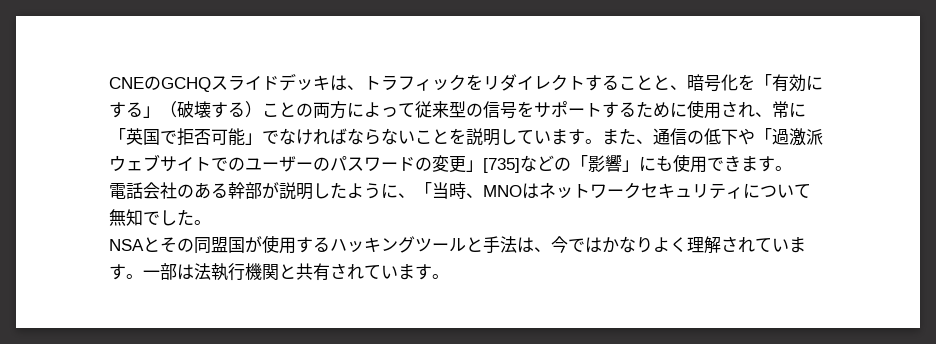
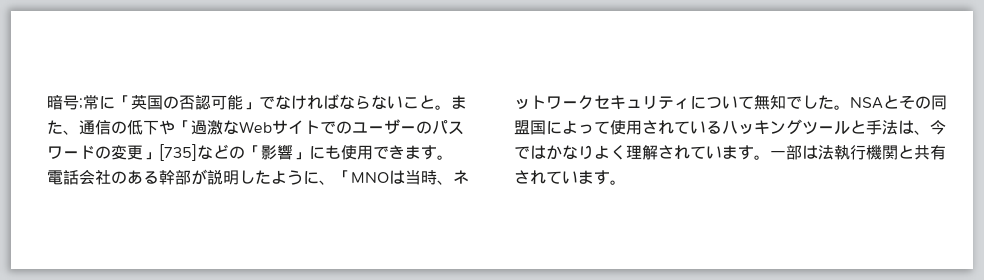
- CNEのGCHQスライドデッキは、トラフィックをリダイレクトすることと、暗号化を「有効にする」（破壊する）ことの両方によって従来型の信号をサポートするために使用され、常に「英国で拒否可能」でなければならないことを説明しています。
+ 暗号;常に「英国の否認可能」でなければならないこと。
- また、通信の低下や「過激派ウェブサイトでのユーザーのパスワードの変更」[735]などの「影響」にも使用できます。
+ また、通信の低下や「過激なWebサイトでのユーザーのパスワードの変更」[735]などの「影響」にも使用できます。
- 電話会社のある幹部が説明したように、「当時、MNOはネットワークセキュリティについて無知でした。
- NSAとその同盟国が使用するハッキングツールと手法は、今ではかなりよく理解されています。
+ 電話会社のある幹部が説明したように、「MNOは当時、ネットワークセキュリティについて無知でした。NSAとその同盟国によって使用されているハッキングツールと手法は、今ではかなりよく理解されています。

